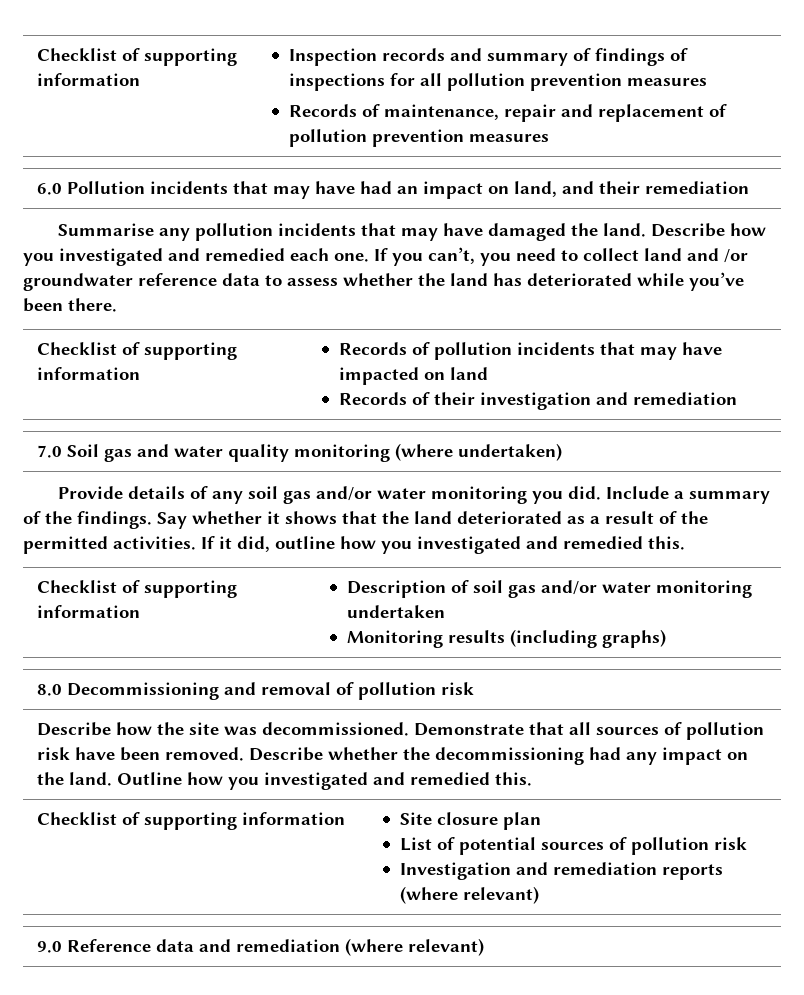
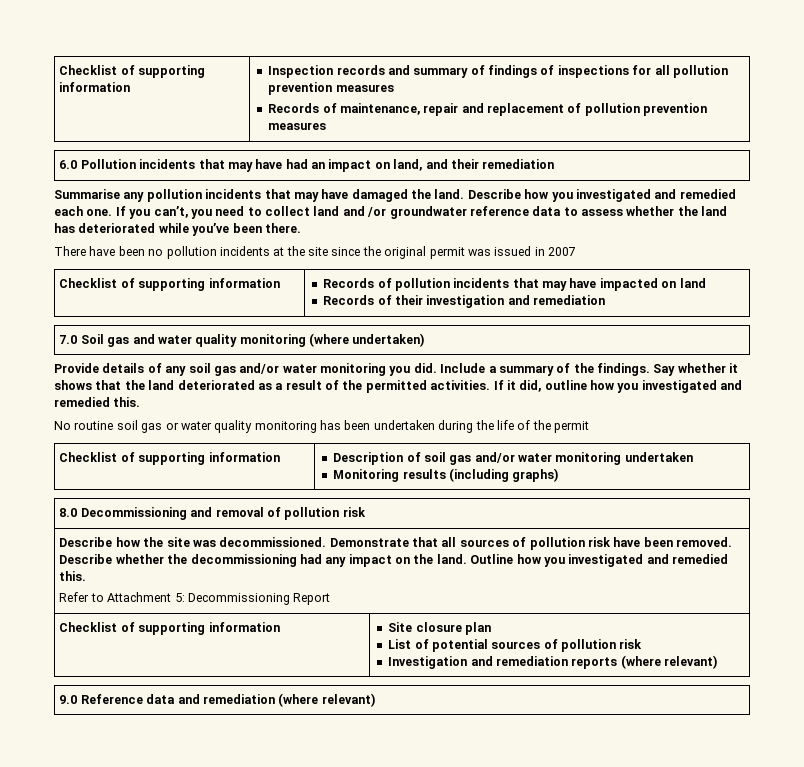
+ There have been no pollution incidents at the site since the original permit was issued in 2007
+ No routine soil gas or water quality monitoring has been undertaken during the life of the permit
  Describe how the site was decommissioned. Demonstrate that all sources of pollution risk have been removed. Describe whether the decommissioning had any impact on the land. Outline how you investigated and remedied this.
+ Refer to Attachment 5: Decommissioning Report

